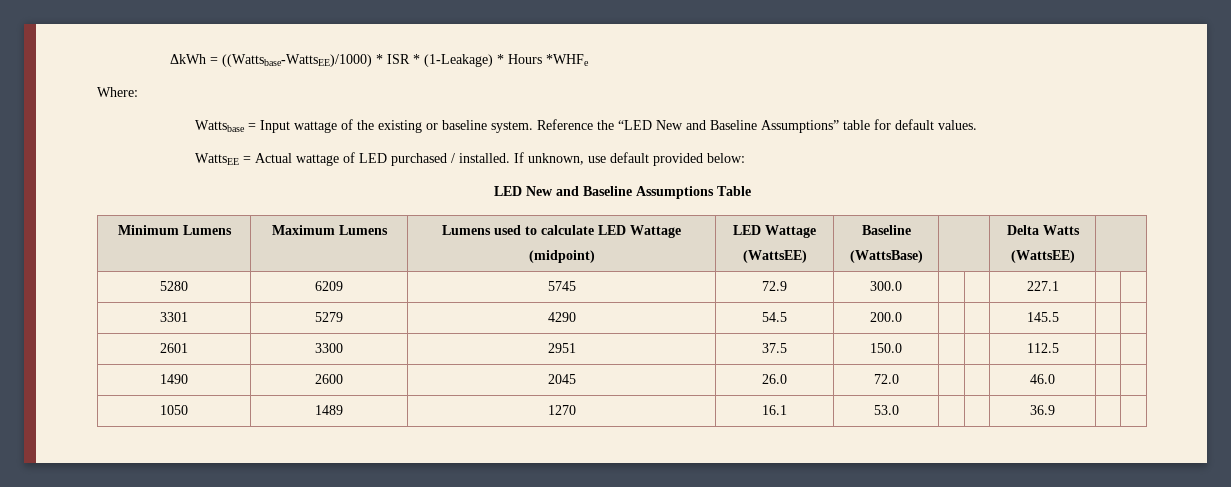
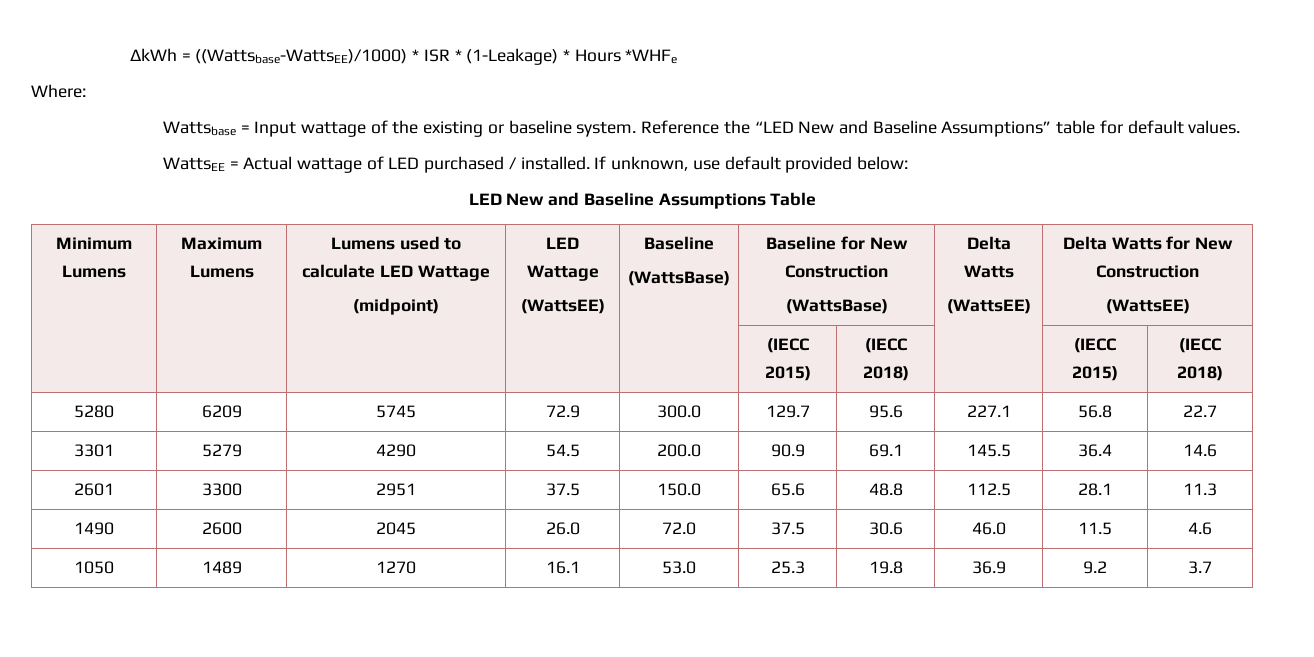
  Minimum Lumens | Maximum Lumens | Lumens used to calculate LED Wattage
  (midpoint) | LED Wattage
  (WattsEE) | Baseline
- (WattsBase) | | Delta Watts
- (WattsEE) |
+ (WattsBase) | Baseline for New Construction
+ (WattsBase) | Delta Watts
+ (WattsEE) | Delta Watts for New Construction
+ (WattsEE)
+ | | | | | (IECC 2015) | (IECC 2018) | | (IECC 2015) | (IECC 2018)
- 5280 | 6209 | 5745 | 72.9 | 300.0 | | | 227.1 | |
+ 5280 | 6209 | 5745 | 72.9 | 300.0 | 129.7 | 95.6 | 227.1 | 56.8 | 22.7
- 3301 | 5279 | 4290 | 54.5 | 200.0 | | | 145.5 | |
+ 3301 | 5279 | 4290 | 54.5 | 200.0 | 90.9 | 69.1 | 145.5 | 36.4 | 14.6
- 2601 | 3300 | 2951 | 37.5 | 150.0 | | | 112.5 | |
+ 2601 | 3300 | 2951 | 37.5 | 150.0 | 65.6 | 48.8 | 112.5 | 28.1 | 11.3
- 1490 | 2600 | 2045 | 26.0 | 72.0 | | | 46.0 | |
+ 1490 | 2600 | 2045 | 26.0 | 72.0 | 37.5 | 30.6 | 46.0 | 11.5 | 4.6
- 1050 | 1489 | 1270 | 16.1 | 53.0 | | | 36.9 | |
+ 1050 | 1489 | 1270 | 16.1 | 53.0 | 25.3 | 19.8 | 36.9 | 9.2 | 3.7

